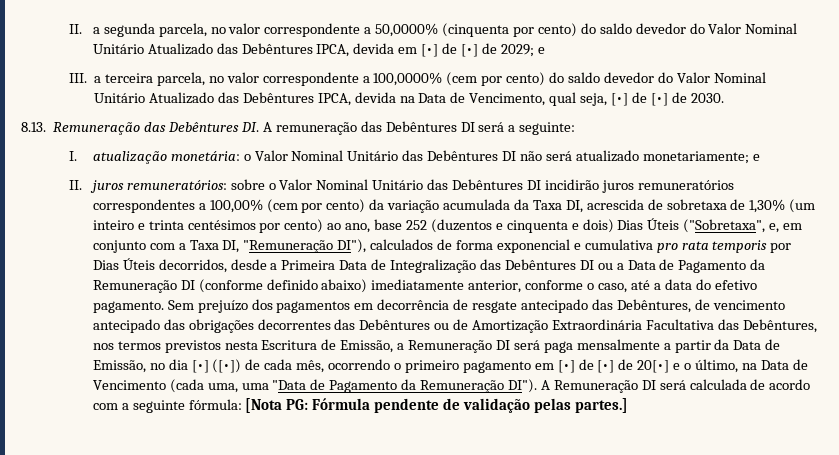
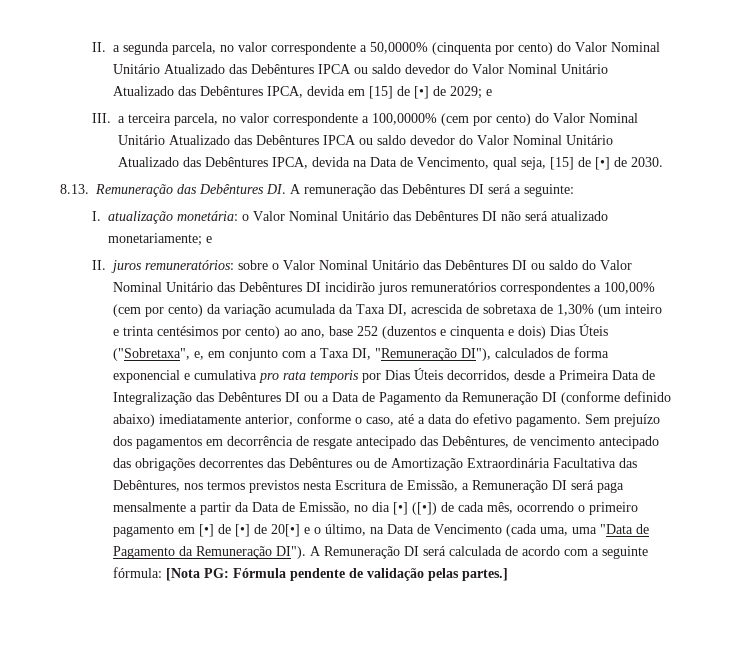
- II. a segunda parcela, no valor correspondente a 50,0000% (cinquenta por cento) do saldo devedor do Valor Nominal Unitário Atualizado das Debêntures IPCA, devida em [•] de [•] de 2029; e
+ II. a segunda parcela, no valor correspondente a 50,0000% (cinquenta por cento) do Valor Nominal Unitário Atualizado das Debêntures IPCA ou saldo devedor do Valor Nominal Unitário Atualizado das Debêntures IPCA, devida em [15] de [•] de 2029; e
- III. a terceira parcela, no valor correspondente a 100,0000% (cem por cento) do saldo devedor do Valor Nominal Unitário Atualizado das Debêntures IPCA, devida na Data de Vencimento, qual seja, [•] de [•] de 2030.
+ III. a terceira parcela, no valor correspondente a 100,0000% (cem por cento) do Valor Nominal Unitário Atualizado das Debêntures IPCA ou saldo devedor do Valor Nominal Unitário Atualizado das Debêntures IPCA, devida na Data de Vencimento, qual seja, [15] de [•] de 2030.
- sobre o Valor Nominal Unitário das Debêntures DI incidirão juros remuneratórios correspondentes a 100,00% (cem por cento) da variação acumulada da Taxa DI, acrescida de sobretaxa de 1,30% (um inteiro e trinta centésimos por cento) ao ano, base 252 (duzentos e cinquenta e dois) Dias Úteis ("Sobretaxa", e, em conjunto com a Taxa DI, "Remuneração DI"), calculados de forma exponencial e cumulativa pro rata temporis por Dias Úteis decorridos, desde a Primeira Data de Integralização das Debêntures DI ou a Data de Pagamento da Remuneração DI (conforme definido abaixo) imediatamente anterior, conforme o caso, até a data do efetivo pagamento.
+ sobre o Valor Nominal Unitário das Debêntures DI ou saldo do Valor Nominal Unitário das Debêntures DI incidirão juros remuneratórios correspondentes a 100,00% (cem por cento) da variação acumulada da Taxa DI, acrescida de sobretaxa de 1,30% (um inteiro e trinta centésimos por cento) ao ano, base 252 (duzentos e cinquenta e dois) Dias Úteis ("Sobretaxa", e, em conjunto com a Taxa DI, "Remuneração DI"), calculados de forma exponencial e cumulativa pro rata temporis por Dias Úteis decorridos, desde a Primeira Data de Integralização das Debêntures DI ou a Data de Pagamento da Remuneração DI (conforme definido abaixo) imediatamente anterior, conforme o caso, até a data do efetivo pagamento.

